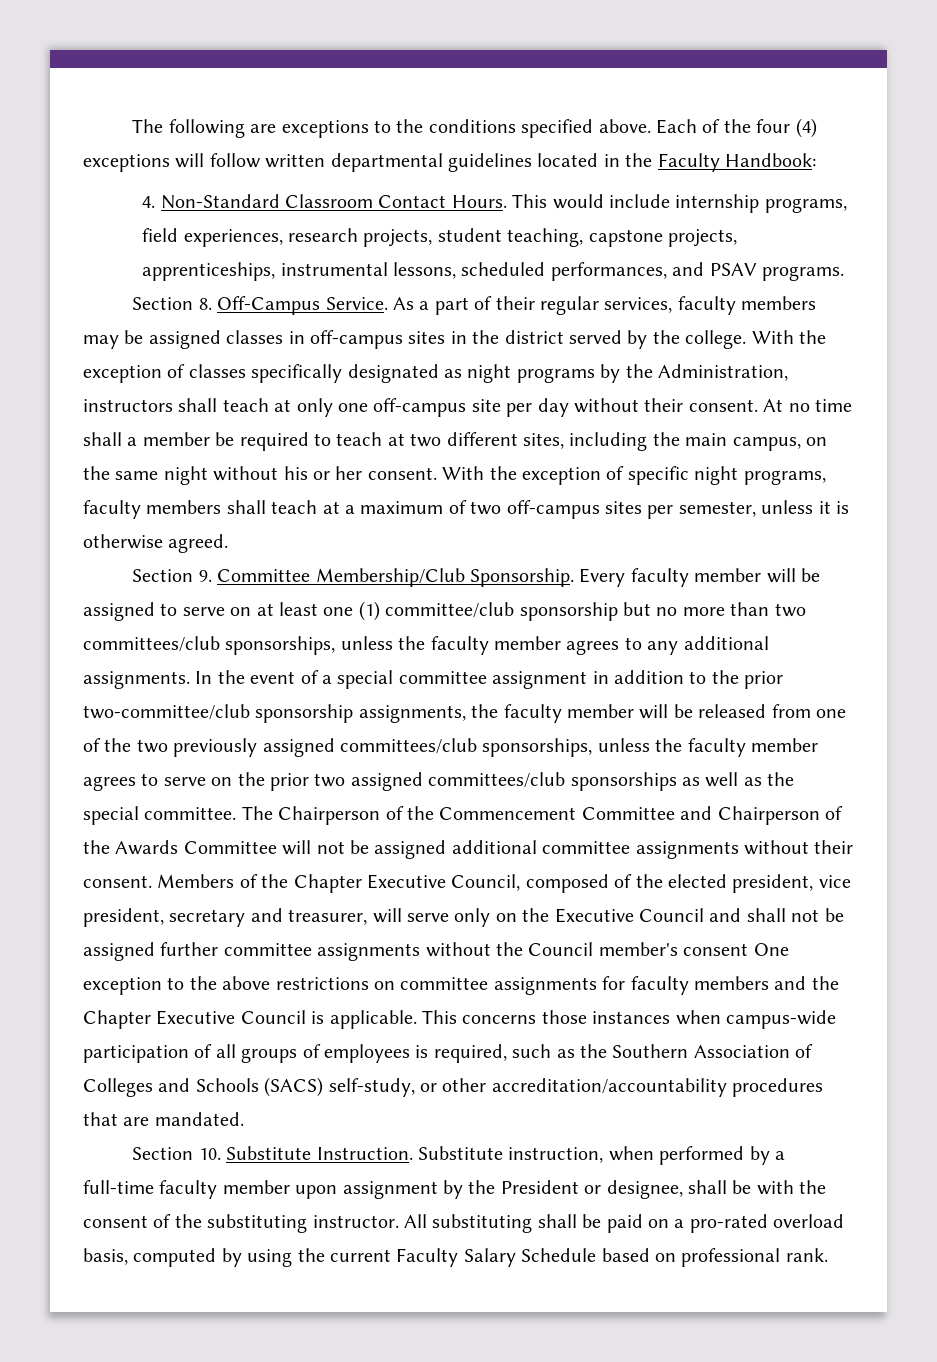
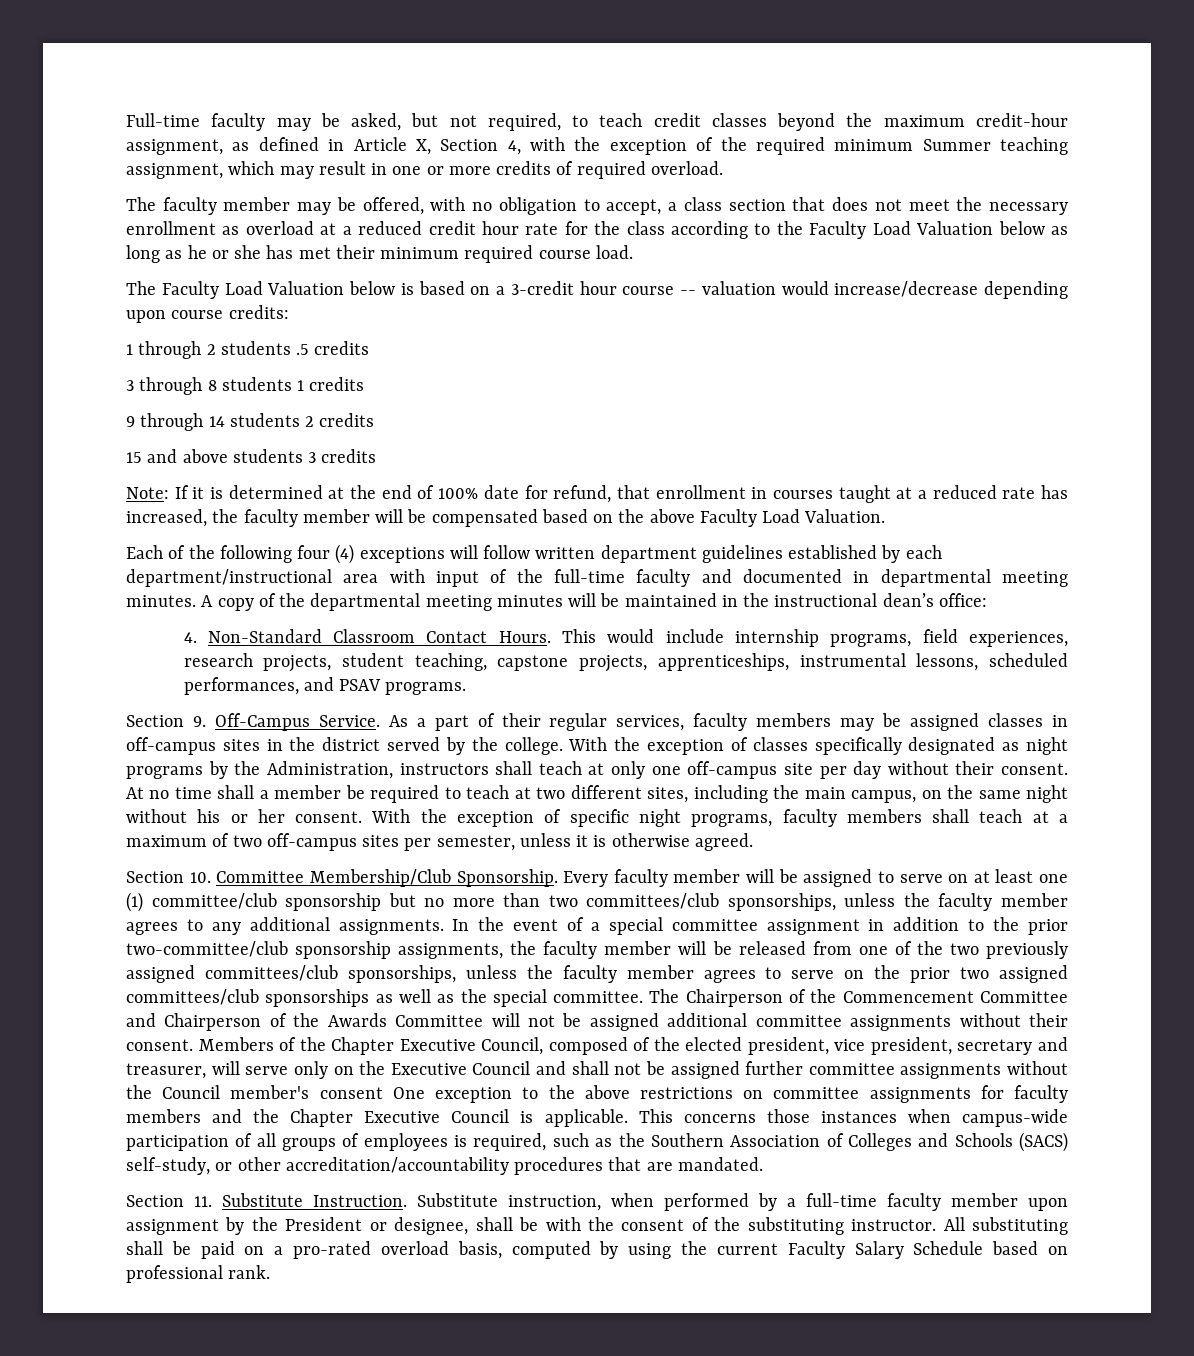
- The following are exceptions to the conditions specified above. Each of the four (4) exceptions will follow written departmental guidelines located in the Faculty Handbook:
+ Full-time faculty may be asked, but not required, to teach credit classes beyond the maximum credit-hour assignment, as defined in Article X, Section 4, with the exception of the required minimum Summer teaching assignment, which may result in one or more credits of required overload.
+ The faculty member may be offered, with no obligation to accept, a class section that does not meet the necessary enrollment as overload at a reduced credit hour rate for the class according to the Faculty Load Valuation below as long as he or she has met their minimum required course load.
+ The Faculty Load Valuation below is based on a 3-credit hour course -- valuation would increase/decrease depending upon course credits:
+ 1 through 2 students .5 credits
+ 3 through 8 students 1 credits
+ 9 through 14 students 2 credits
+ 15 and above students 3 credits
+ Note: If it is determined at the end of 100% date for refund, that enrollment in courses taught at a reduced rate has increased, the faculty member will be compensated based on the above Faculty Load Valuation.
+ Each of the following four (4) exceptions will follow written department guidelines established by each department/instructional area with input of the full-time faculty and documented in departmental meeting minutes. A copy of the departmental meeting minutes will be maintained in the instructional dean’s office:
- Section 8. Off-Campus Service.
+ Section 9. Off-Campus Service.
- Section 9. Committee Membership/Club Sponsorship.
+ Section 10. Committee Membership/Club Sponsorship.
- Section 10. Substitute Instruction.
+ Section 11. Substitute Instruction.

